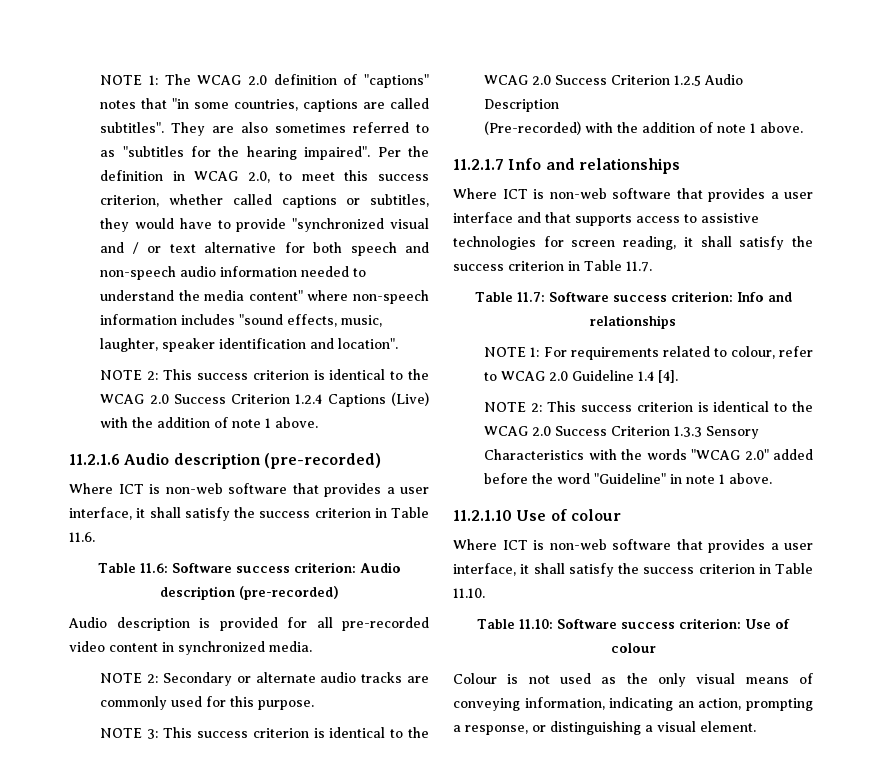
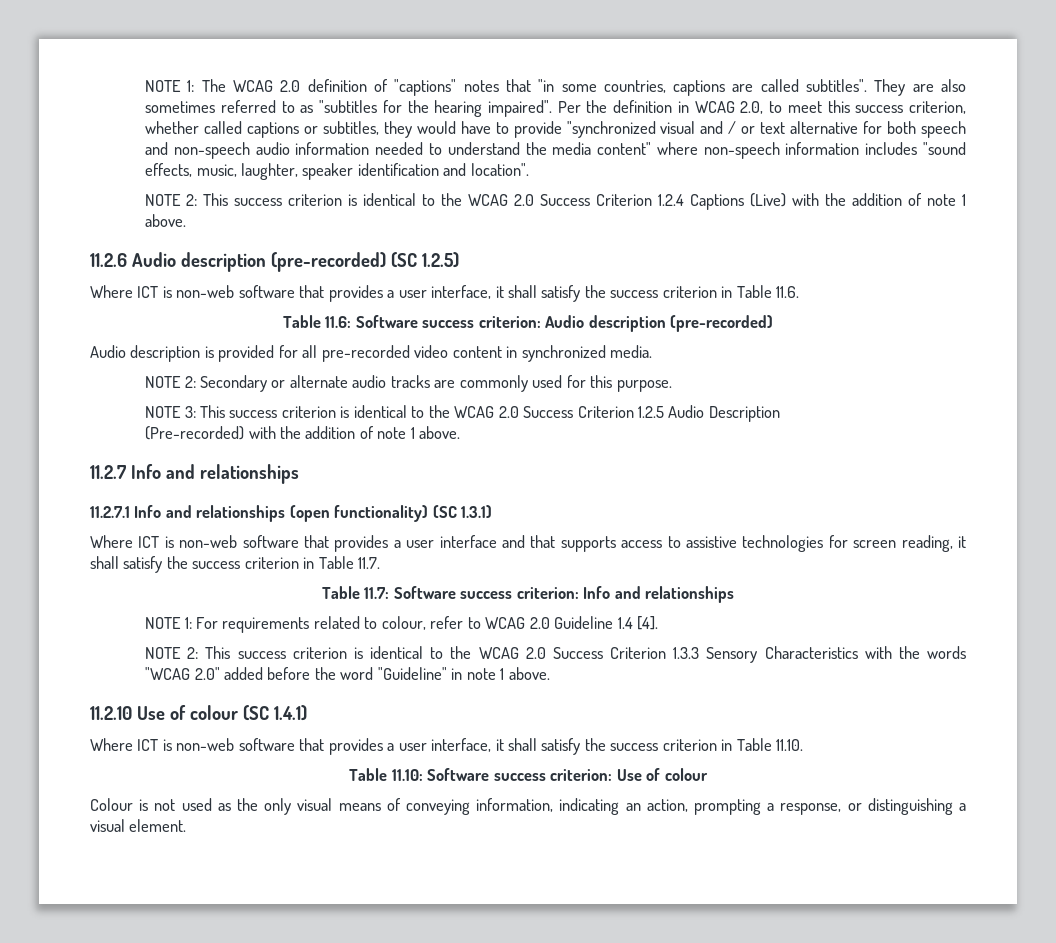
- 11.2.1.6 Audio description (pre-recorded)
+ 11.2.6 Audio description (pre-recorded) (SC 1.2.5)
- 11.2.1.7 Info and relationships
+ 11.2.7 Info and relationships
+ 11.2.7.1 Info and relationships (open functionality) (SC 1.3.1)
- 11.2.1.10 Use of colour
+ 11.2.10 Use of colour (SC 1.4.1)

